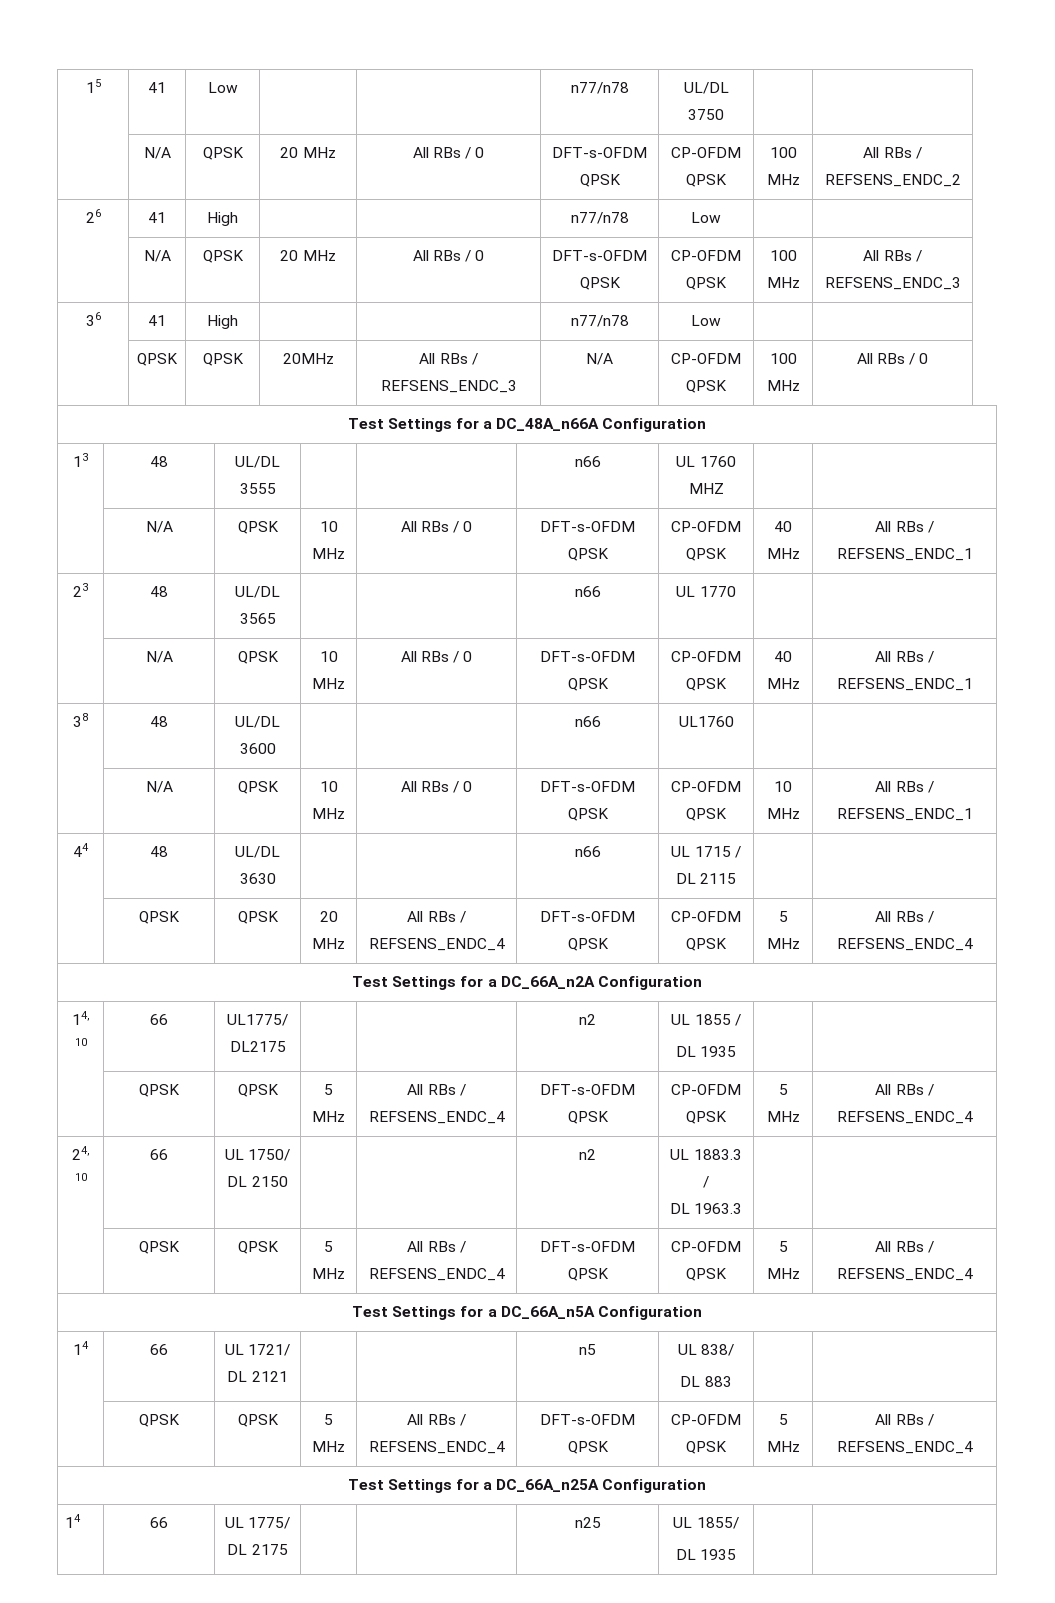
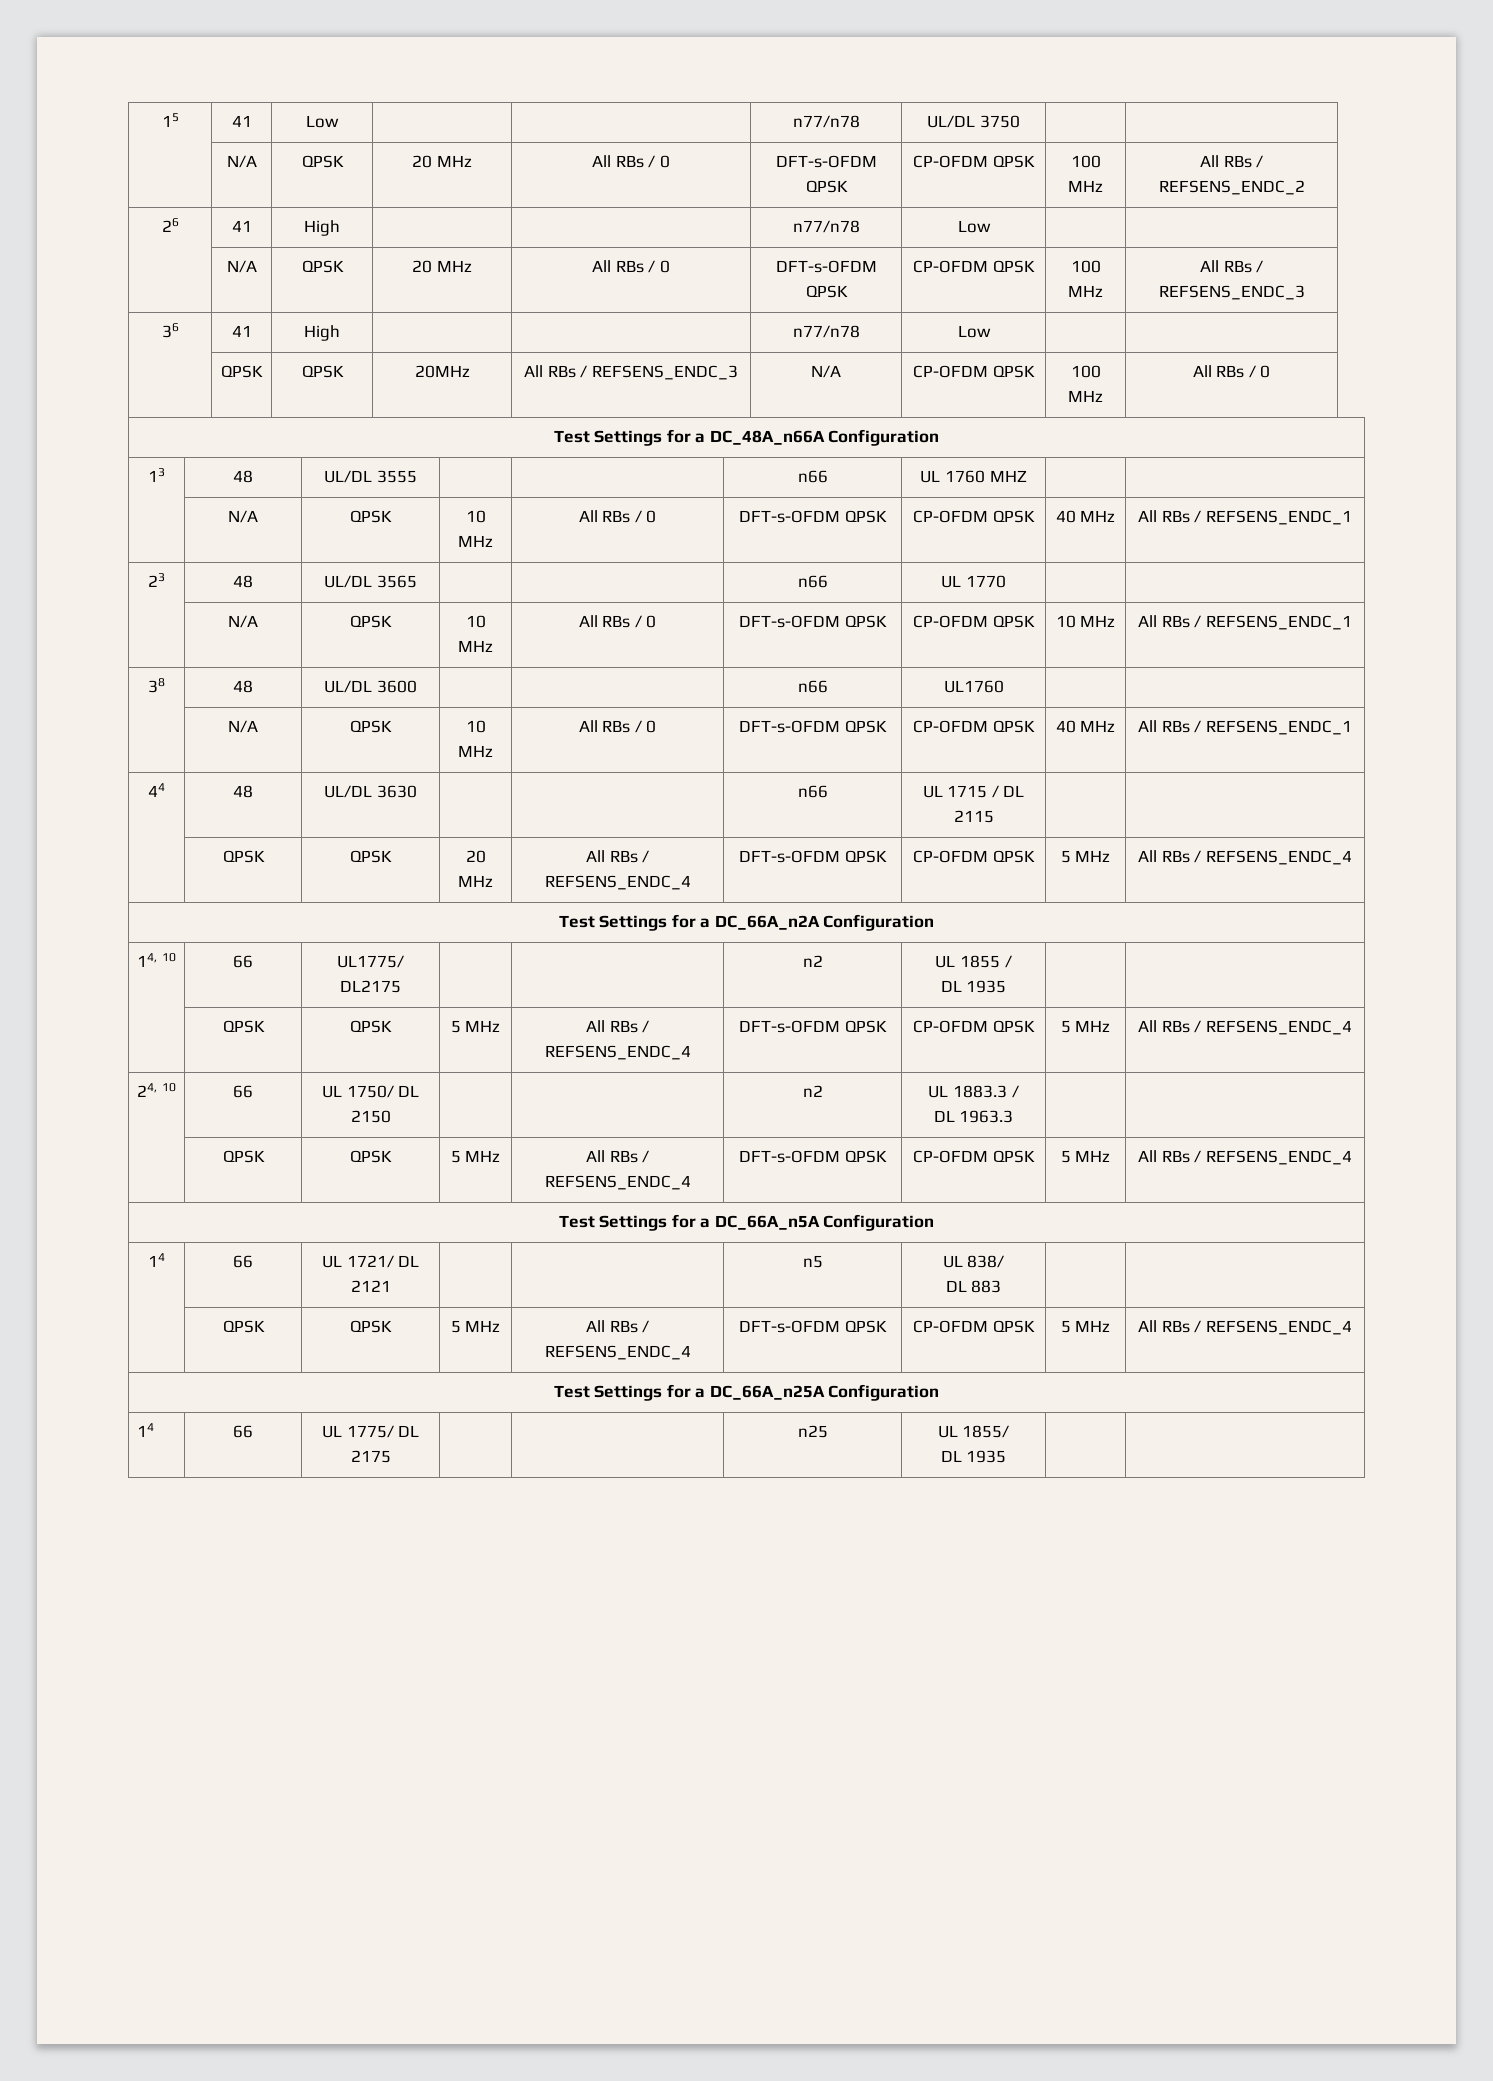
  23 | 48 | UL/DL 3565 | | | n66 | UL 1770 | |
- | N/A | QPSK | 10 MHz | All RBs / 0 | DFT-s-OFDM QPSK | CP-OFDM QPSK | 40 MHz | All RBs / REFSENS_ENDC_1
+ | N/A | QPSK | 10 MHz | All RBs / 0 | DFT-s-OFDM QPSK | CP-OFDM QPSK | 10 MHz | All RBs / REFSENS_ENDC_1
  38 | 48 | UL/DL 3600 | | | n66 | UL1760 | |
- | N/A | QPSK | 10 MHz | All RBs / 0 | DFT-s-OFDM QPSK | CP-OFDM QPSK | 10 MHz | All RBs / REFSENS_ENDC_1
+ | N/A | QPSK | 10 MHz | All RBs / 0 | DFT-s-OFDM QPSK | CP-OFDM QPSK | 40 MHz | All RBs / REFSENS_ENDC_1

